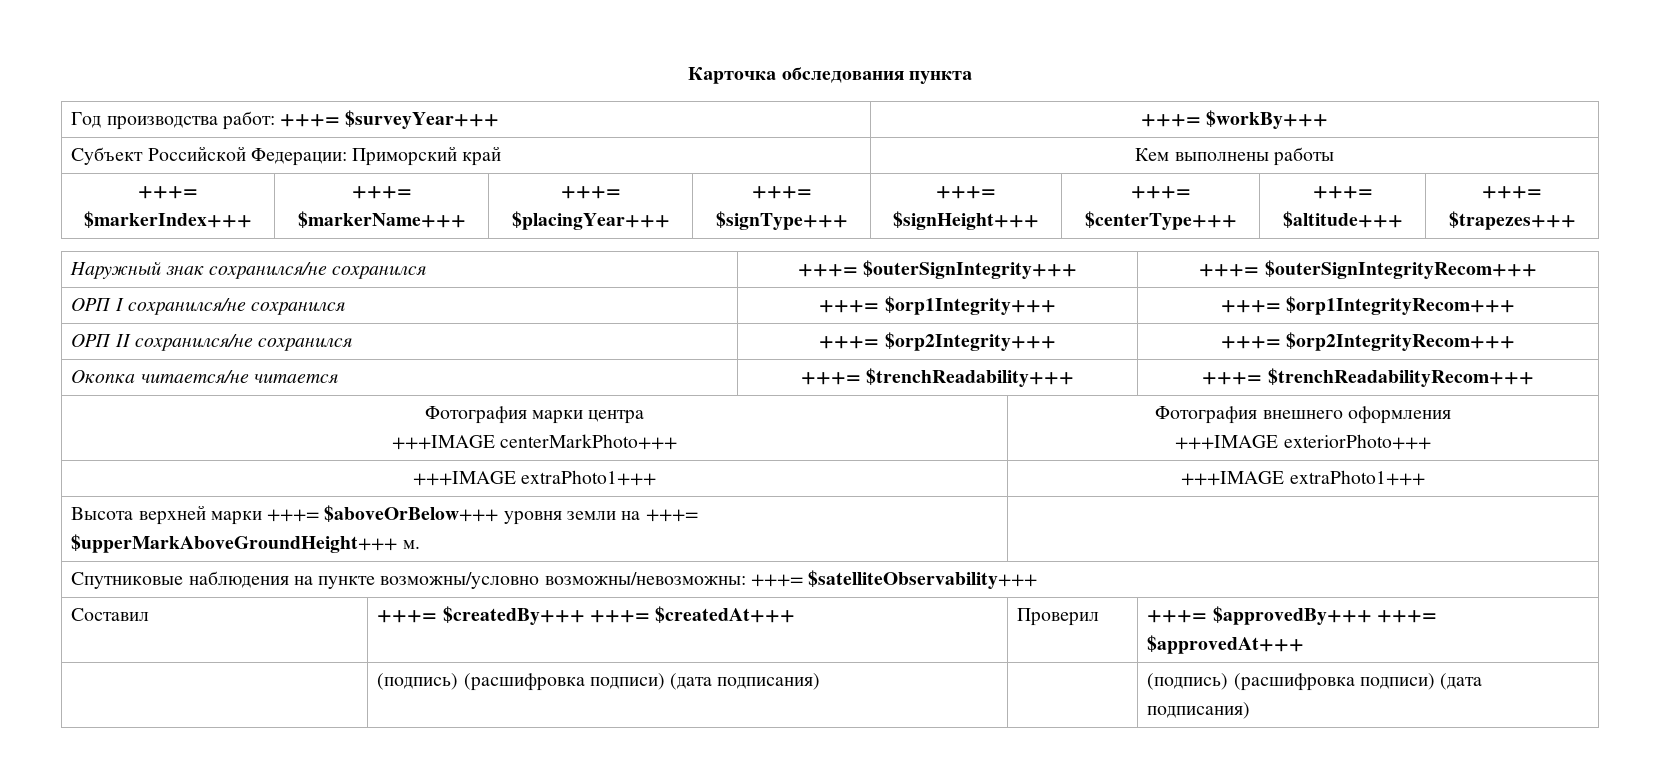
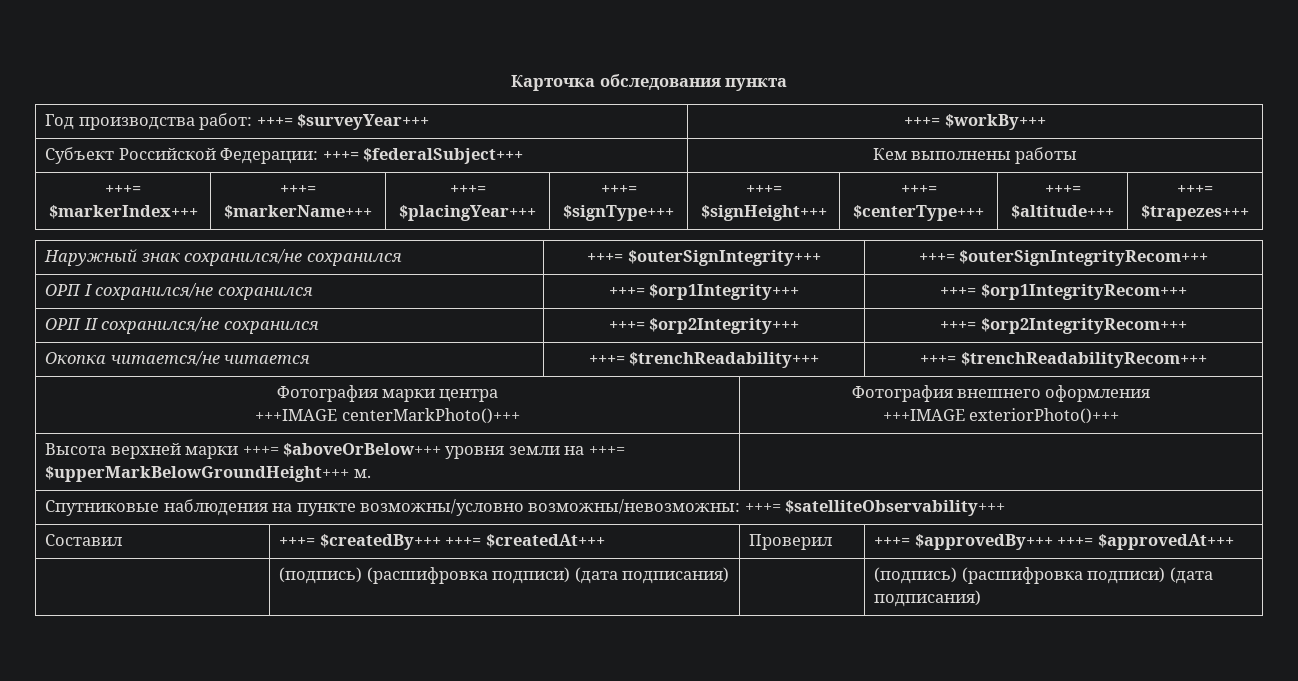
- Субъект Российской Федерации: Приморский край | Кем выполнены работы
+ Субъект Российской Федерации: +++= $federalSubject+++ | Кем выполнены работы
  Фотография марки центра
- +++IMAGE centerMarkPhoto+++ | Фотография внешнего оформления
- +++IMAGE exteriorPhoto+++
- +++IMAGE extraPhoto1+++ | +++IMAGE extraPhoto1+++
+ +++IMAGE centerMarkPhoto()+++ | Фотография внешнего оформления
+ +++IMAGE exteriorPhoto()+++
- Высота верхней марки +++= $aboveOrBelow+++ уровня земли на +++= $upperMarkAboveGroundHeight+++ м. |
+ Высота верхней марки +++= $aboveOrBelow+++ уровня земли на +++= $upperMarkBelowGroundHeight+++ м. |

